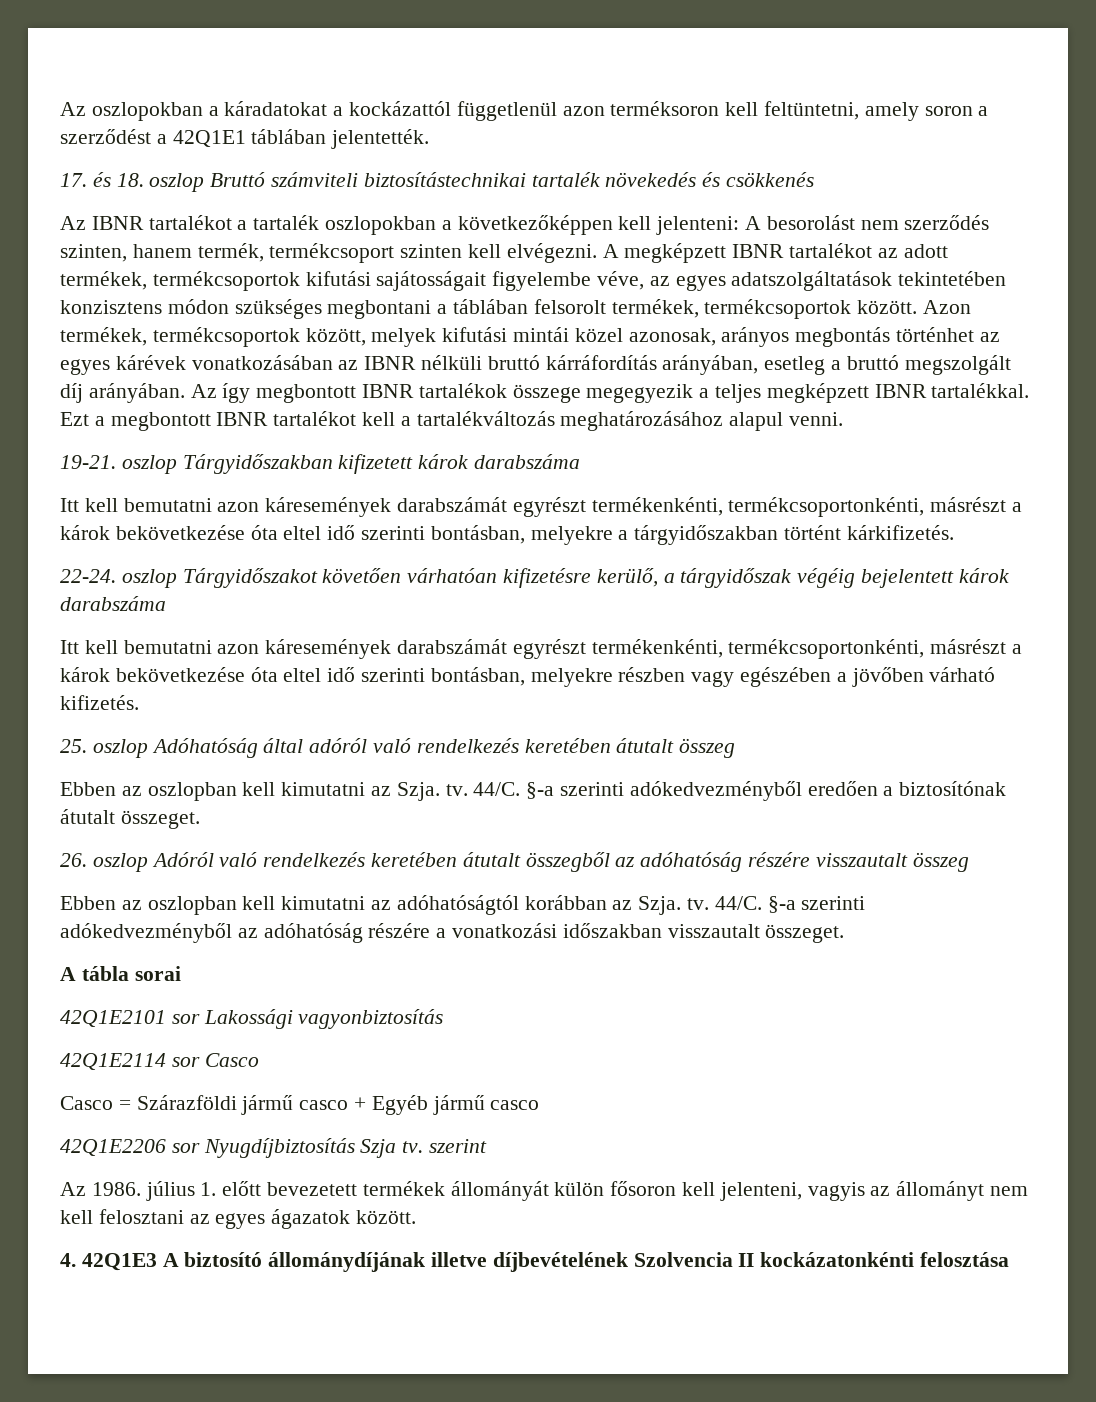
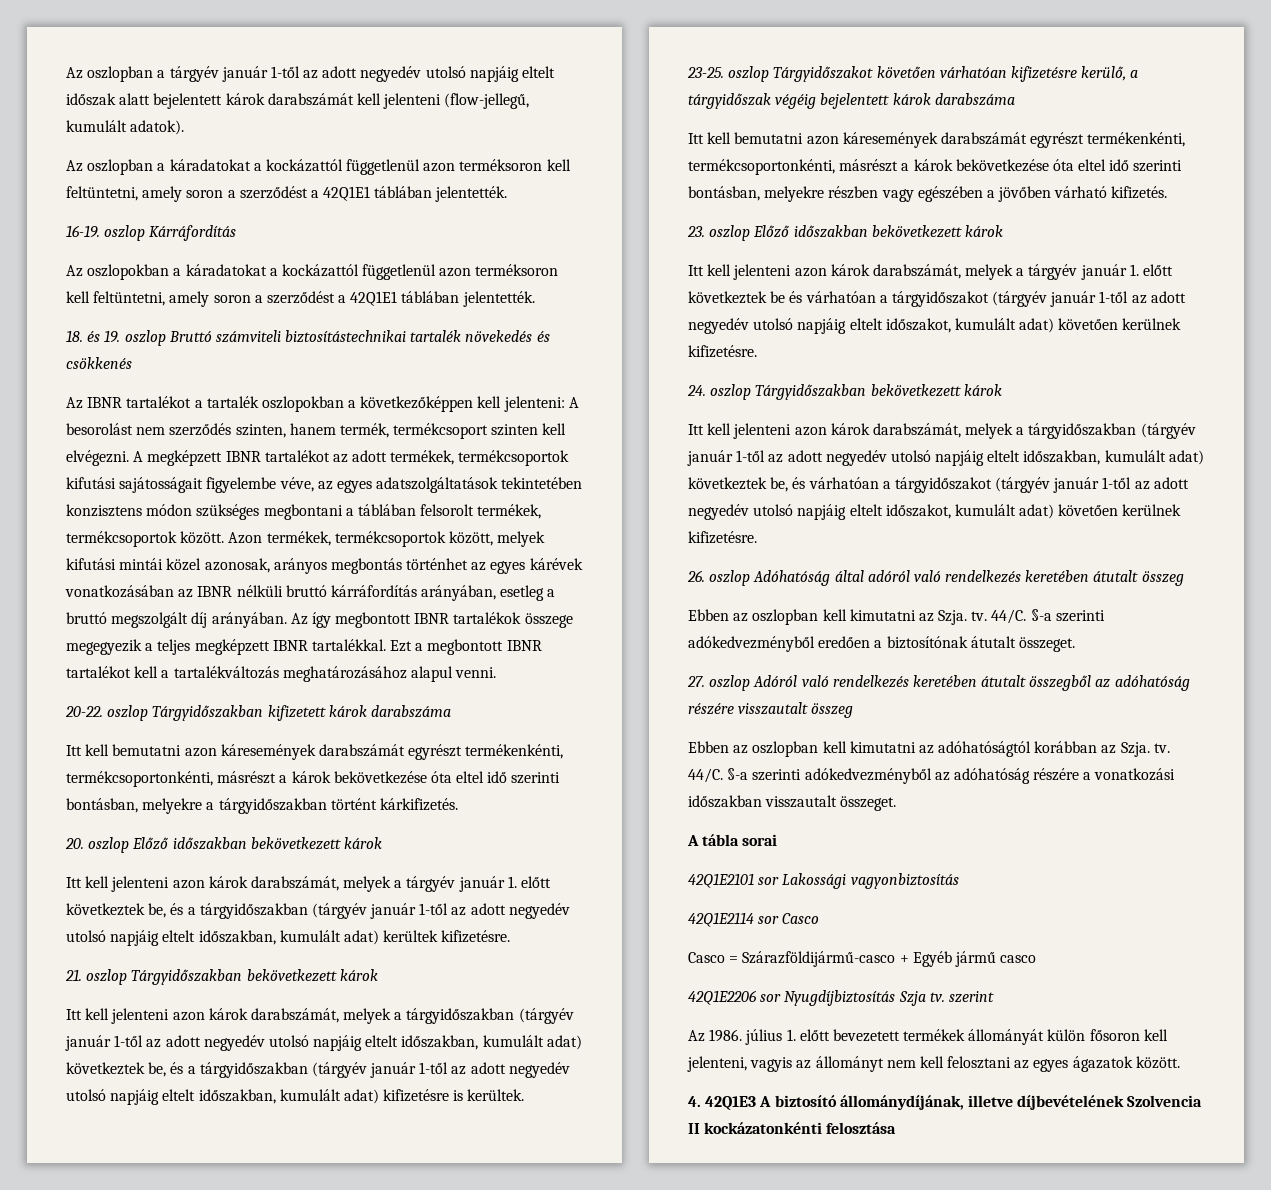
+ Az oszlopban a tárgyév január 1-től az adott negyedév utolsó napjáig eltelt időszak alatt bejelentett károk darabszámát kell jelenteni (flow-jellegű, kumulált adatok).
+ Az oszlopban a káradatokat a kockázattól függetlenül azon terméksoron kell feltüntetni, amely soron a szerződést a 42Q1E1 táblában jelentették.
+ 16-19. oszlop Kárráfordítás
- 17. és 18. oszlop Bruttó számviteli biztosítástechnikai tartalék növekedés és csökkenés
+ 18. és 19. oszlop Bruttó számviteli biztosítástechnikai tartalék növekedés és csökkenés
- 19-21. oszlop Tárgyidőszakban kifizetett károk darabszáma
+ 20-22. oszlop Tárgyidőszakban kifizetett károk darabszáma
- 22-24. oszlop Tárgyidőszakot követően várhatóan kifizetésre kerülő, a tárgyidőszak végéig bejelentett károk darabszáma
+ 20. oszlop Előző időszakban bekövetkezett károk
+ Itt kell jelenteni azon károk darabszámát, melyek a tárgyév január 1. előtt következtek be, és a tárgyidőszakban (tárgyév január 1-től az adott negyedév utolsó napjáig eltelt időszakban, kumulált adat) kerültek kifizetésre.
+ 21. oszlop Tárgyidőszakban bekövetkezett károk
+ Itt kell jelenteni azon károk darabszámát, melyek a tárgyidőszakban (tárgyév január 1-től az adott negyedév utolsó napjáig eltelt időszakban, kumulált adat) következtek be, és a tárgyidőszakban (tárgyév január 1-től az adott negyedév utolsó napjáig eltelt időszakban, kumulált adat) kifizetésre is kerültek.
+ 23-25. oszlop Tárgyidőszakot követően várhatóan kifizetésre kerülő, a tárgyidőszak végéig bejelentett károk darabszáma
- 25. oszlop Adóhatóság által adóról való rendelkezés keretében átutalt összeg
+ 23. oszlop Előző időszakban bekövetkezett károk
+ Itt kell jelenteni azon károk darabszámát, melyek a tárgyév január 1. előtt következtek be és várhatóan a tárgyidőszakot (tárgyév január 1-től az adott negyedév utolsó napjáig eltelt időszakot, kumulált adat) követően kerülnek kifizetésre.
+ 24. oszlop Tárgyidőszakban bekövetkezett károk
+ Itt kell jelenteni azon károk darabszámát, melyek a tárgyidőszakban (tárgyév január 1-től az adott negyedév utolsó napjáig eltelt időszakban, kumulált adat) következtek be, és várhatóan a tárgyidőszakot (tárgyév január 1-től az adott negyedév utolsó napjáig eltelt időszakot, kumulált adat) követően kerülnek kifizetésre.
+ 26. oszlop Adóhatóság által adóról való rendelkezés keretében átutalt összeg
- 26. oszlop Adóról való rendelkezés keretében átutalt összegből az adóhatóság részére visszautalt összeg
+ 27. oszlop Adóról való rendelkezés keretében átutalt összegből az adóhatóság részére visszautalt összeg
- Casco = Szárazföldi jármű casco + Egyéb jármű casco
+ Casco = Szárazföldijármű-casco + Egyéb jármű casco
- 4. 42Q1E3 A biztosító állománydíjának illetve díjbevételének Szolvencia II kockázatonkénti felosztása
+ 4. 42Q1E3 A biztosító állománydíjának, illetve díjbevételének Szolvencia II kockázatonkénti felosztása

